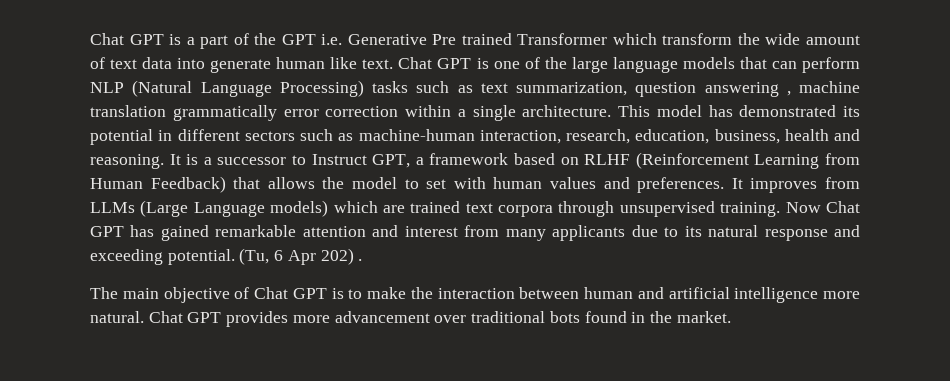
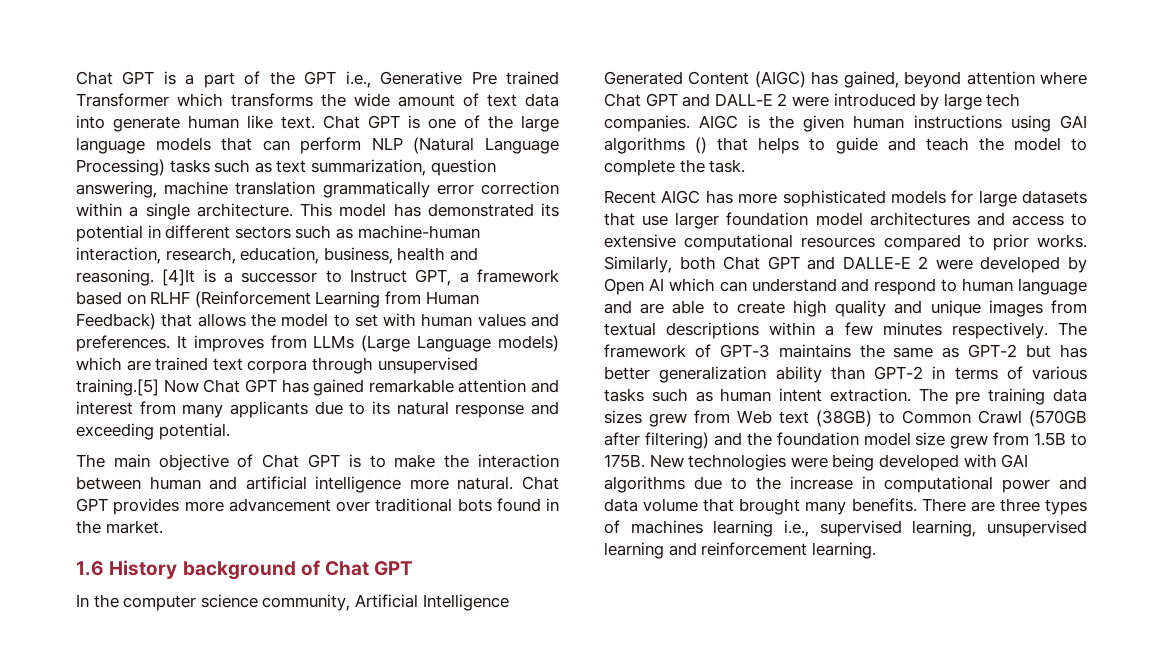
- Chat GPT is a part of the GPT i.e. Generative Pre trained Transformer which transform the wide amount of text data into generate human like text.
+ Chat GPT is a part of the GPT i.e., Generative Pre trained Transformer which transforms the wide amount of text data into generate human like text.
- Chat GPT is one of the large language models that can perform NLP (Natural Language Processing) tasks such as text summarization, question answering , machine translation grammatically error correction within a single architecture.
+ Chat GPT is one of the large language models that can perform NLP (Natural Language Processing) tasks such as text summarization, question answering, machine translation grammatically error correction within a single architecture.
- It is a successor to Instruct GPT, a framework based on RLHF (Reinforcement Learning from Human Feedback) that allows the model to set with human values and preferences.
+ [4]It is a successor to Instruct GPT, a framework based on RLHF (Reinforcement Learning from Human Feedback) that allows the model to set with human values and preferences.
- It improves from LLMs (Large Language models) which are trained text corpora through unsupervised training. Now Chat GPT has gained remarkable attention and interest from many applicants due to its natural response and exceeding potential. (Tu, 6 Apr 202) .
+ It improves from LLMs (Large Language models) which are trained text corpora through unsupervised training.[5] Now Chat GPT has gained remarkable attention and interest from many applicants due to its natural response and exceeding potential.
+ 1.6 History background of Chat GPT
+ In the computer science community, Artificial Intelligence Generated Content (AIGC) has gained, beyond attention where Chat GPT and DALL-E 2 were introduced by large tech companies. AIGC is the given human instructions using GAI algorithms () that helps to guide and teach the model to complete the task.
+ Recent AIGC has more sophisticated models for large datasets that use larger foundation model architectures and access to extensive computational resources compared to prior works. Similarly, both Chat GPT and DALLE-E 2 were developed by Open AI which can understand and respond to human language and are able to create high quality and unique images from textual descriptions within a few minutes respectively. The framework of GPT-3 maintains the same as GPT-2 but has better generalization ability than GPT-2 in terms of various tasks such as human intent extraction. The pre training data sizes grew from Web text (38GB) to Common Crawl (570GB after filtering) and the foundation model size grew from 1.5B to 175B. New technologies were being developed with GAI algorithms due to the increase in computational power and data volume that brought many benefits. There are three types of machines learning i.e., supervised learning, unsupervised learning and reinforcement learning.

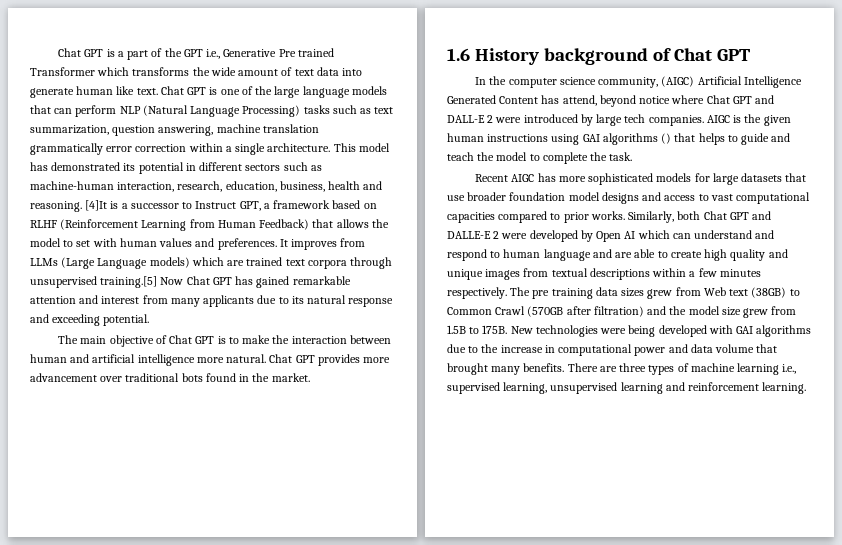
- In the computer science community, Artificial Intelligence Generated Content (AIGC) has gained, beyond attention where Chat GPT and DALL-E 2 were introduced by large tech companies.
+ In the computer science community, (AIGC) Artificial Intelligence Generated Content has attend, beyond notice where Chat GPT and DALL-E 2 were introduced by large tech companies.
- Recent AIGC has more sophisticated models for large datasets that use larger foundation model architectures and access to extensive computational resources compared to prior works.
+ Recent AIGC has more sophisticated models for large datasets that use broader foundation model designs and access to vast computational capacities compared to prior works.
- The framework of GPT-3 maintains the same as GPT-2 but has better generalization ability than GPT-2 in terms of various tasks such as human intent extraction. The pre training data sizes grew from Web text (38GB) to Common Crawl (570GB after filtering) and the foundation model size grew from 1.5B to 175B.
+ The pre training data sizes grew from Web text (38GB) to Common Crawl (570GB after filtration) and the model size grew from 1.5B to 175B.
- There are three types of machines learning i.e., supervised learning, unsupervised learning and reinforcement learning.
+ There are three types of machine learning i.e., supervised learning, unsupervised learning and reinforcement learning.

